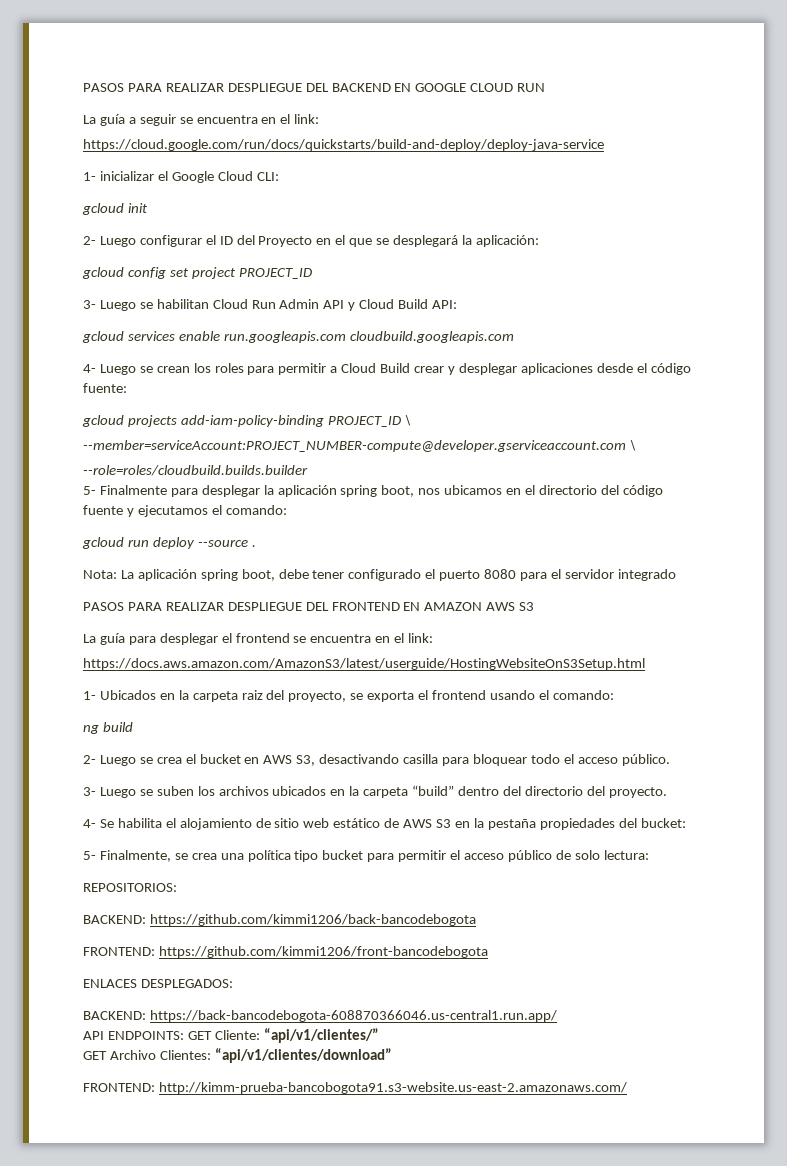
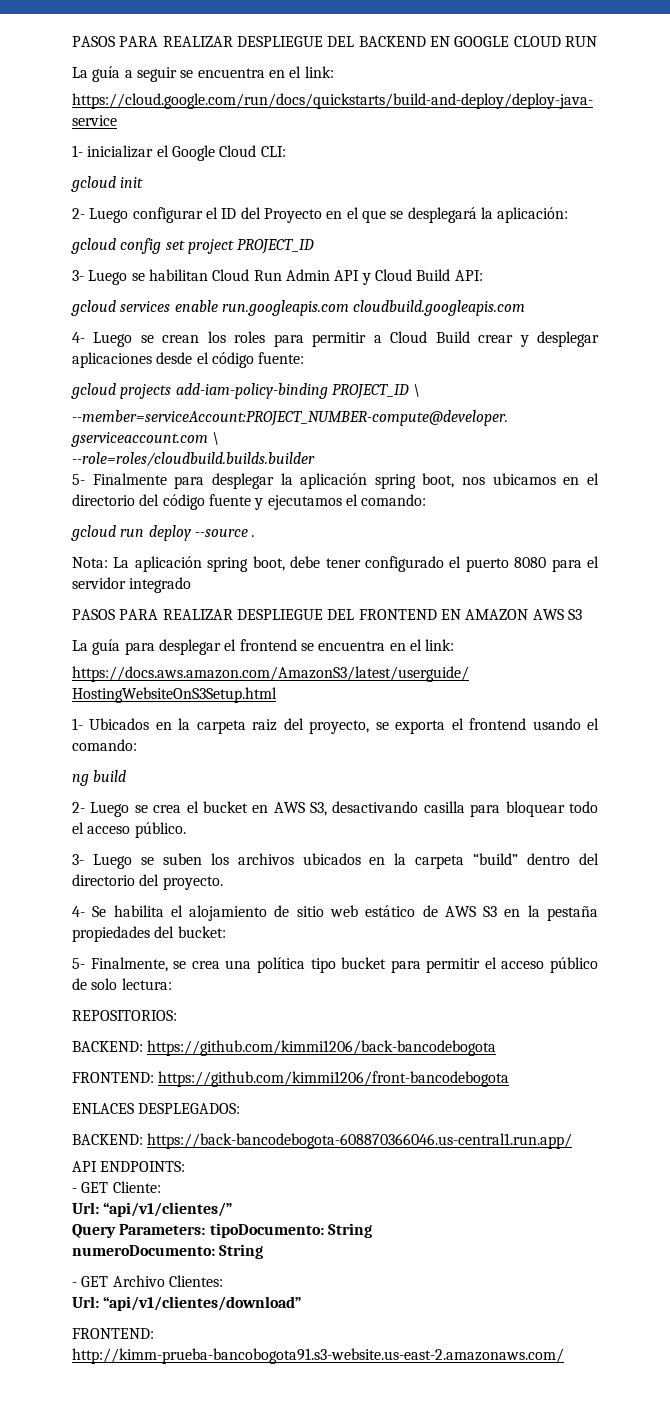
- API ENDPOINTS: GET Cliente: “api/v1/clientes/”
+ API ENDPOINTS:
+ - GET Cliente:
+ Url: “api/v1/clientes/”
- GET Archivo Clientes: “api/v1/clientes/download”
+ Query Parameters: tipoDocumento: String
+ numeroDocumento: String
+ - GET Archivo Clientes:
+ Url: “api/v1/clientes/download”

